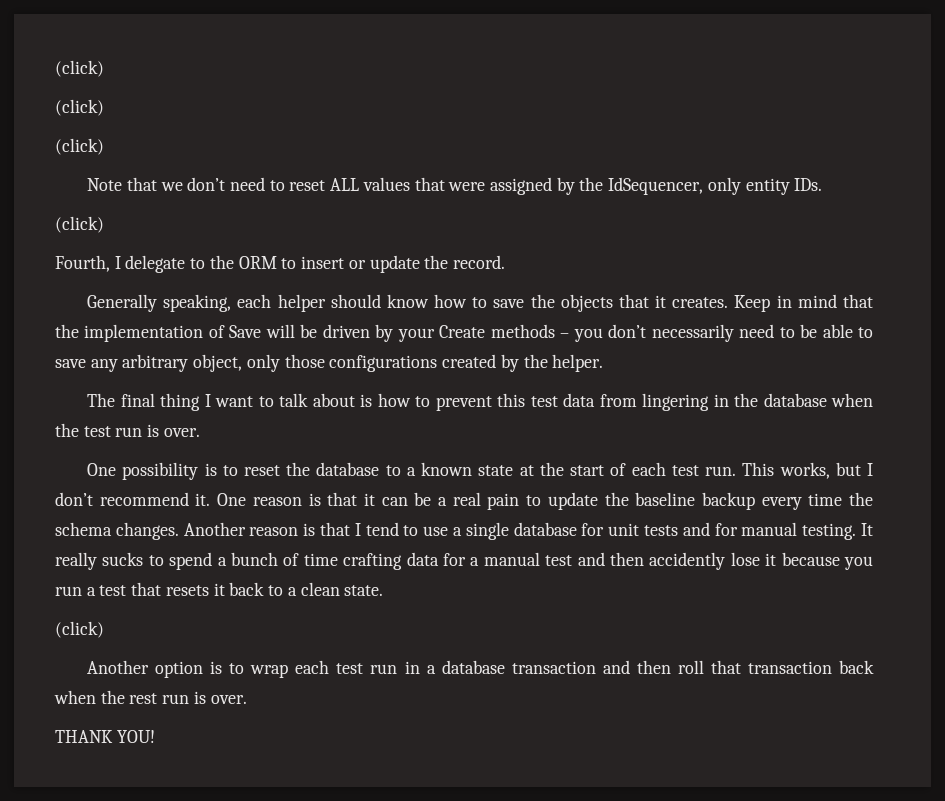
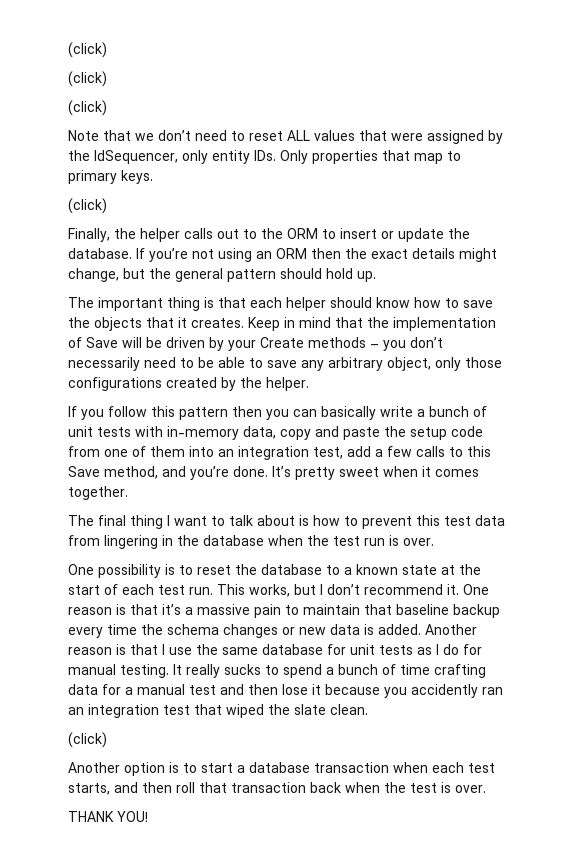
- Note that we don’t need to reset ALL values that were assigned by the IdSequencer, only entity IDs.
+ Note that we don’t need to reset ALL values that were assigned by the IdSequencer, only entity IDs. Only properties that map to primary keys.
  (click)
- Fourth, I delegate to the ORM to insert or update the record.
- Generally speaking, each helper should know how to save the objects that it creates.
+ Finally, the helper calls out to the ORM to insert or update the database. If you’re not using an ORM then the exact details might change, but the general pattern should hold up.
+ The important thing is that each helper should know how to save the objects that it creates.
+ If you follow this pattern then you can basically write a bunch of unit tests with in-memory data, copy and paste the setup code from one of them into an integration test, add a few calls to this Save method, and you’re done. It’s pretty sweet when it comes together.
- One reason is that it can be a real pain to update the baseline backup every time the schema changes.
+ One reason is that it’s a massive pain to maintain that baseline backup every time the schema changes or new data is added.
- Another reason is that I tend to use a single database for unit tests and for manual testing.
+ Another reason is that I use the same database for unit tests as I do for manual testing.
- It really sucks to spend a bunch of time crafting data for a manual test and then accidently lose it because you run a test that resets it back to a clean state.
+ It really sucks to spend a bunch of time crafting data for a manual test and then lose it because you accidently ran an integration test that wiped the slate clean.
- Another option is to wrap each test run in a database transaction and then roll that transaction back when the rest run is over.
+ Another option is to start a database transaction when each test starts, and then roll that transaction back when the test is over.

